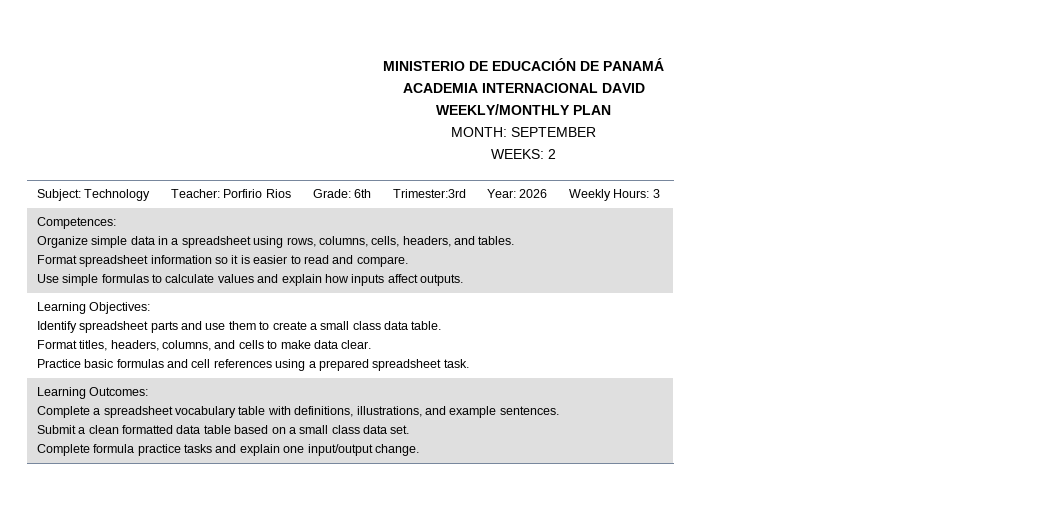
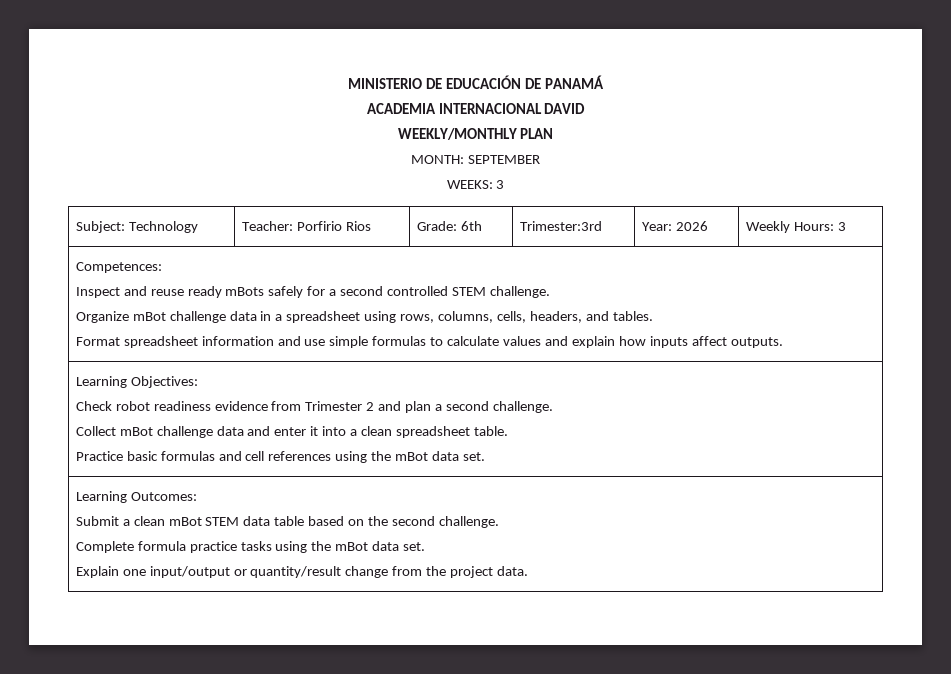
- WEEKS: 2
+ WEEKS: 3
+ Inspect and reuse ready mBots safely for a second controlled STEM challenge.
- Organize simple data in a spreadsheet using rows, columns, cells, headers, and tables.
+ Organize mBot challenge data in a spreadsheet using rows, columns, cells, headers, and tables.
- Format spreadsheet information so it is easier to read and compare.
- Use simple formulas to calculate values and explain how inputs affect outputs.
+ Format spreadsheet information and use simple formulas to calculate values and explain how inputs affect outputs.
  Learning Objectives:
- Identify spreadsheet parts and use them to create a small class data table.
- Format titles, headers, columns, and cells to make data clear.
- Practice basic formulas and cell references using a prepared spreadsheet task.
+ Check robot readiness evidence from Trimester 2 and plan a second challenge.
+ Collect mBot challenge data and enter it into a clean spreadsheet table.
+ Practice basic formulas and cell references using the mBot data set.
  Learning Outcomes:
- Complete a spreadsheet vocabulary table with definitions, illustrations, and example sentences.
- Submit a clean formatted data table based on a small class data set.
- Complete formula practice tasks and explain one input/output change.
+ Submit a clean mBot STEM data table based on the second challenge.
+ Complete formula practice tasks using the mBot data set.
+ Explain one input/output or quantity/result change from the project data.

